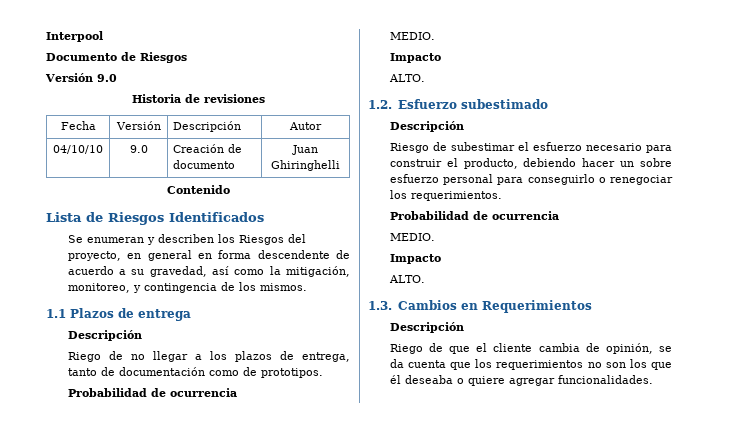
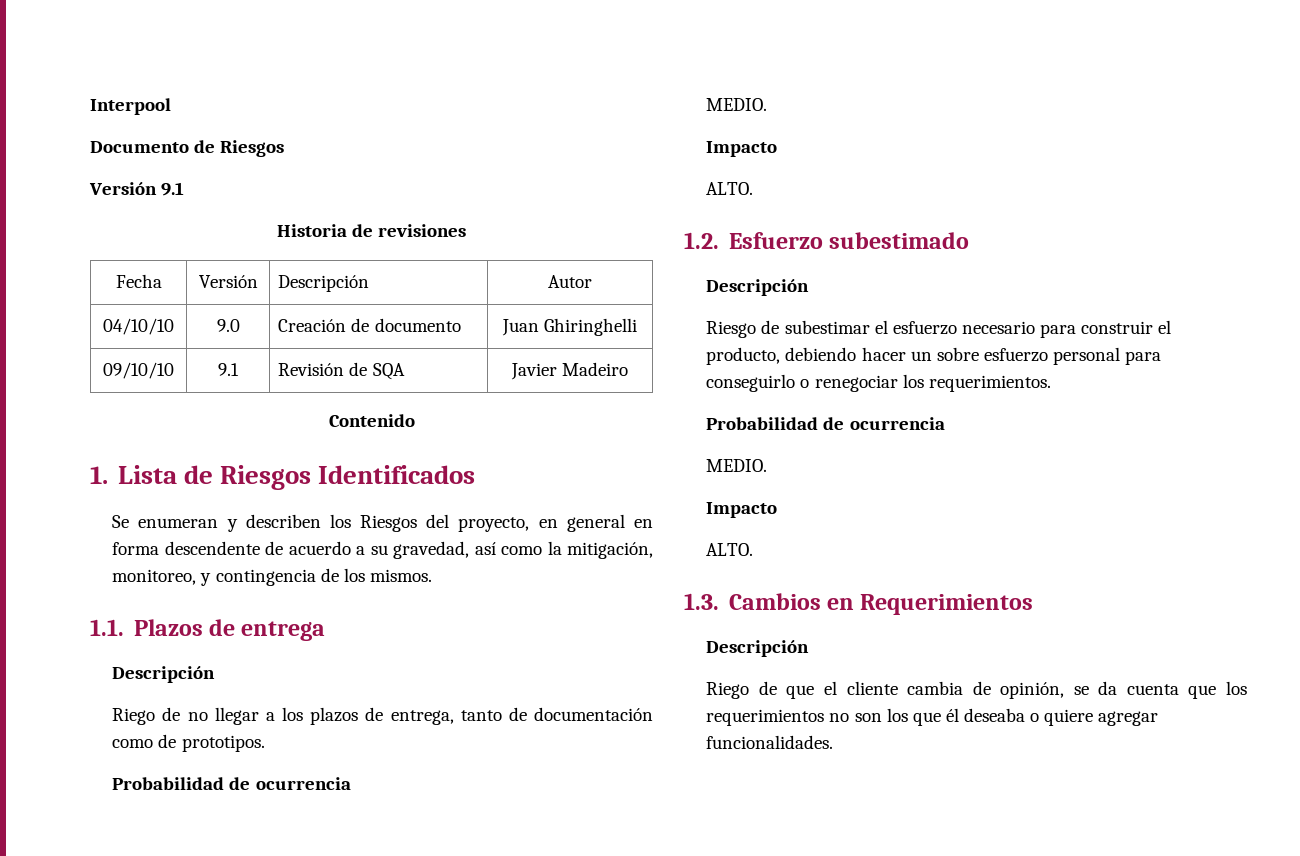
- Versión 9.0
+ Versión 9.1
+ 09/10/10 | 9.1 | Revisión de SQA | Javier Madeiro
- Lista de Riesgos Identificados
+ 1. Lista de Riesgos Identificados
- 1.1 Plazos de entrega
+ 1.1. Plazos de entrega

